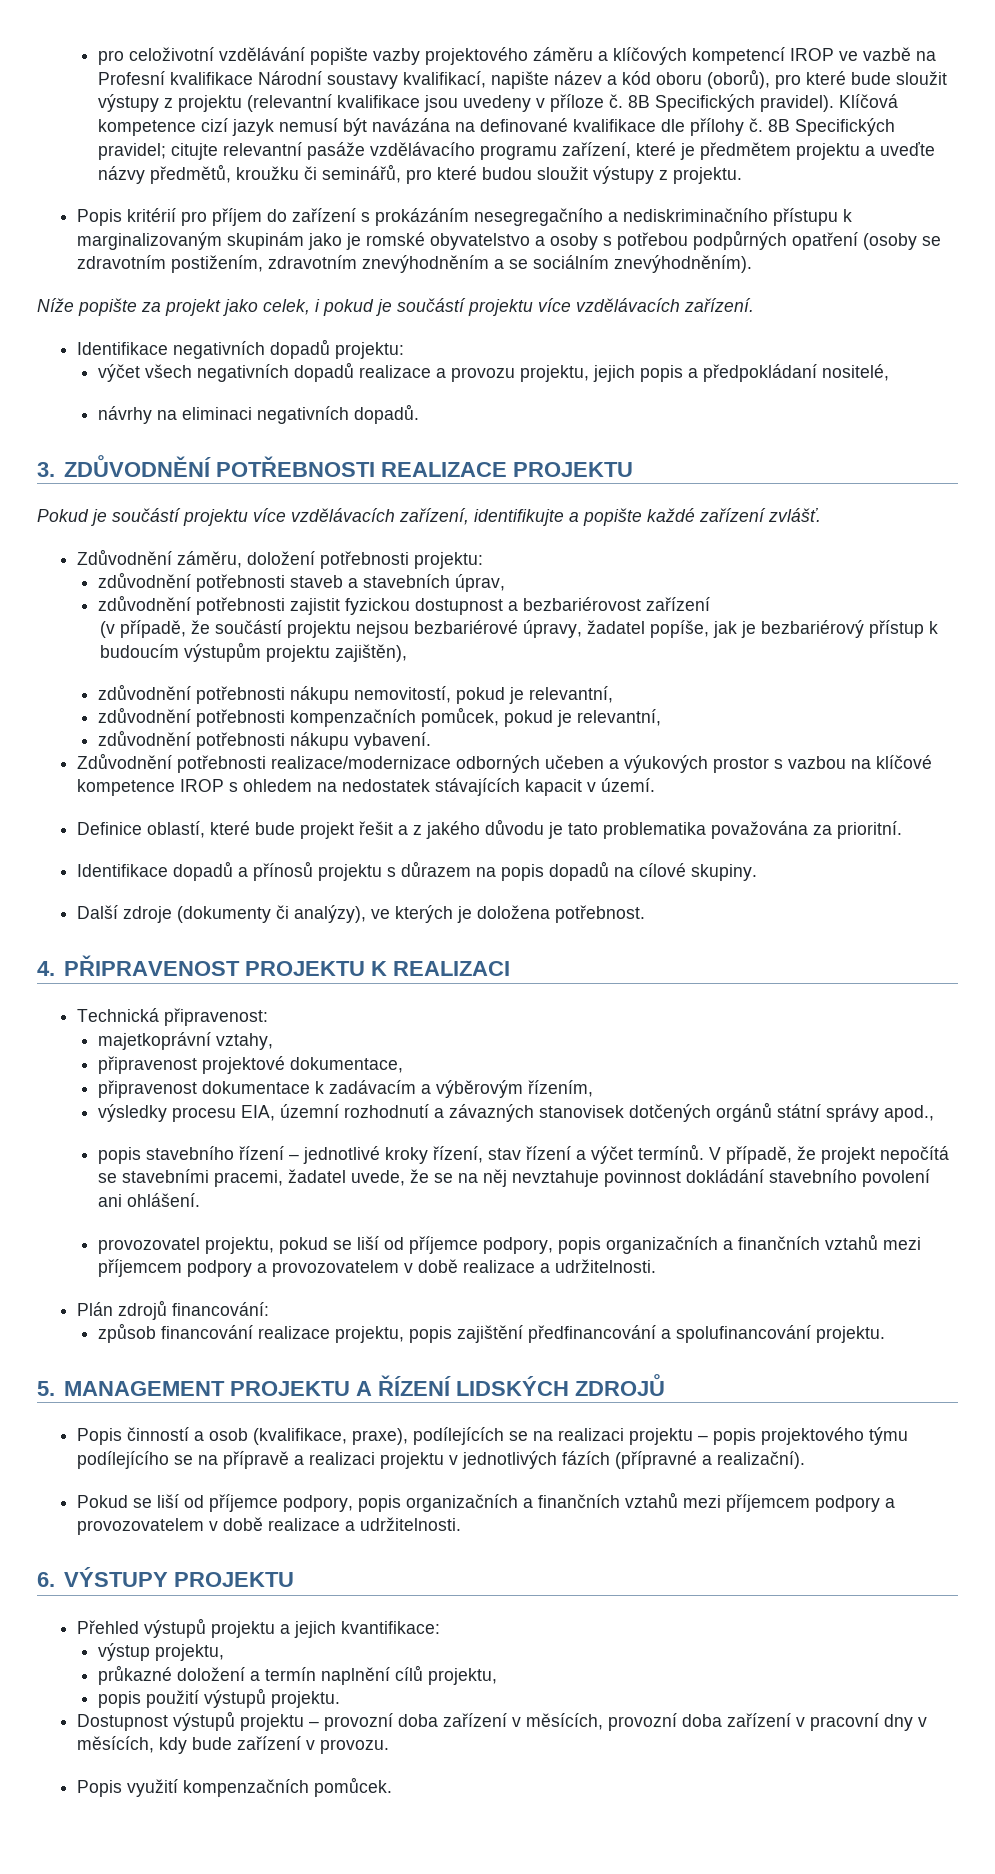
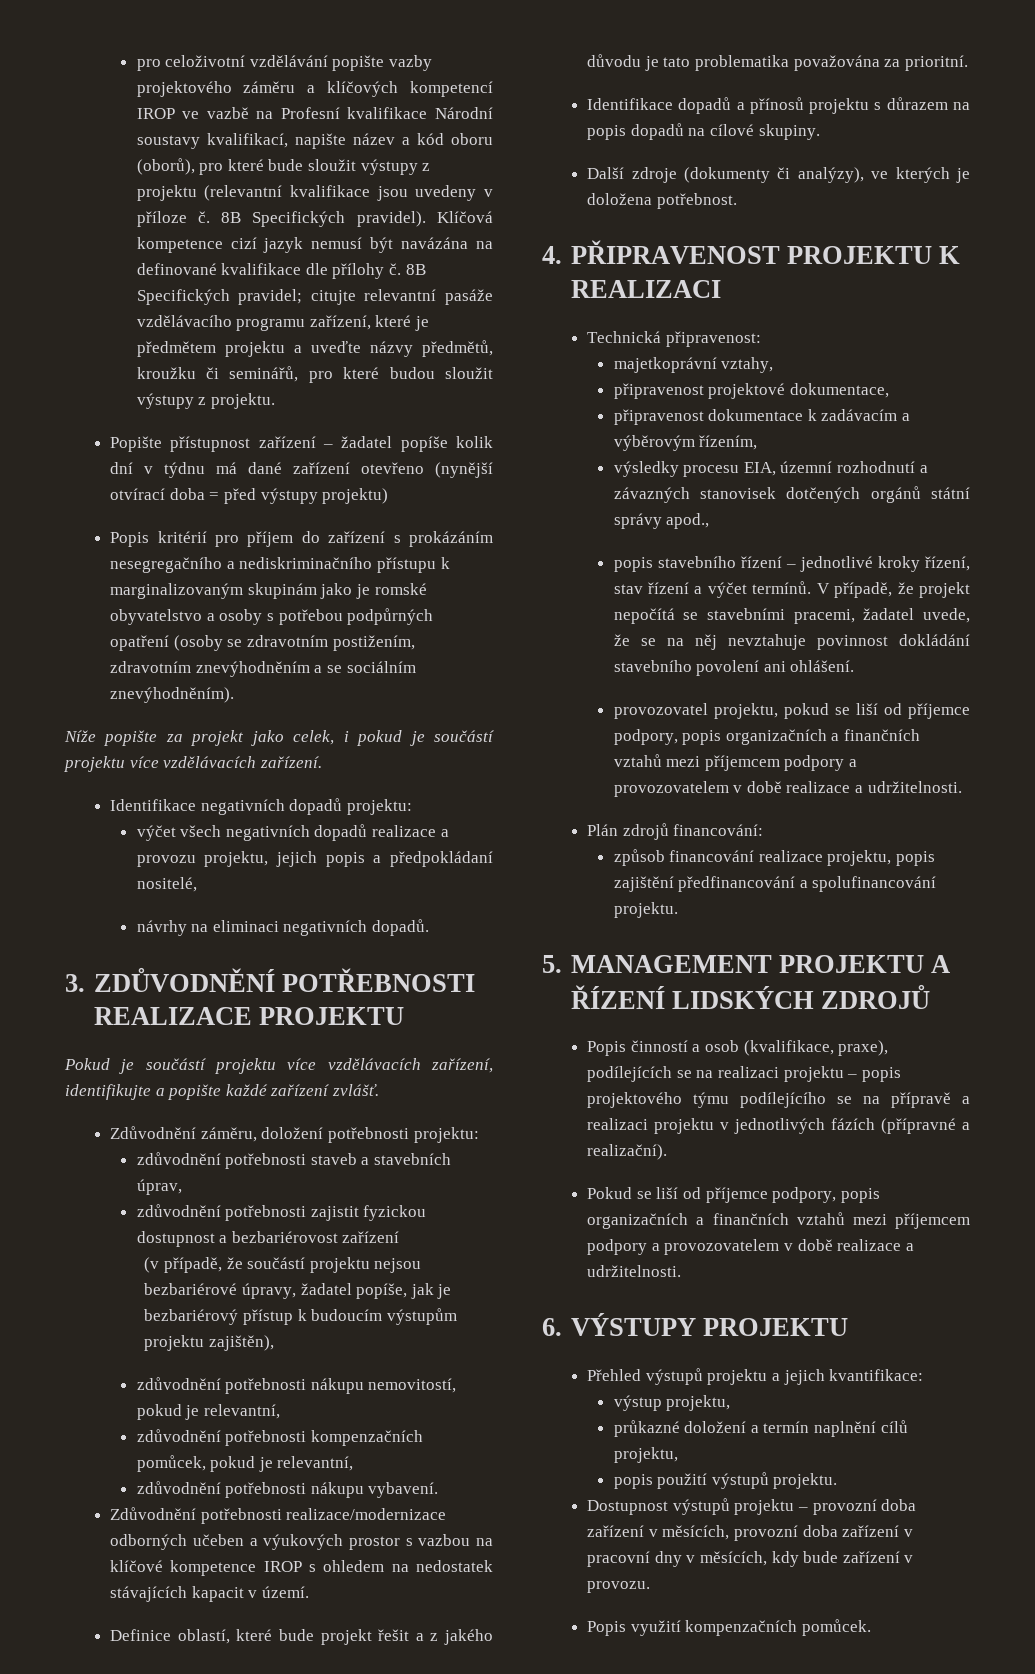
+ Popište přístupnost zařízení – žadatel popíše kolik dní v týdnu má dané zařízení otevřeno (nynější otvírací doba = před výstupy projektu)

